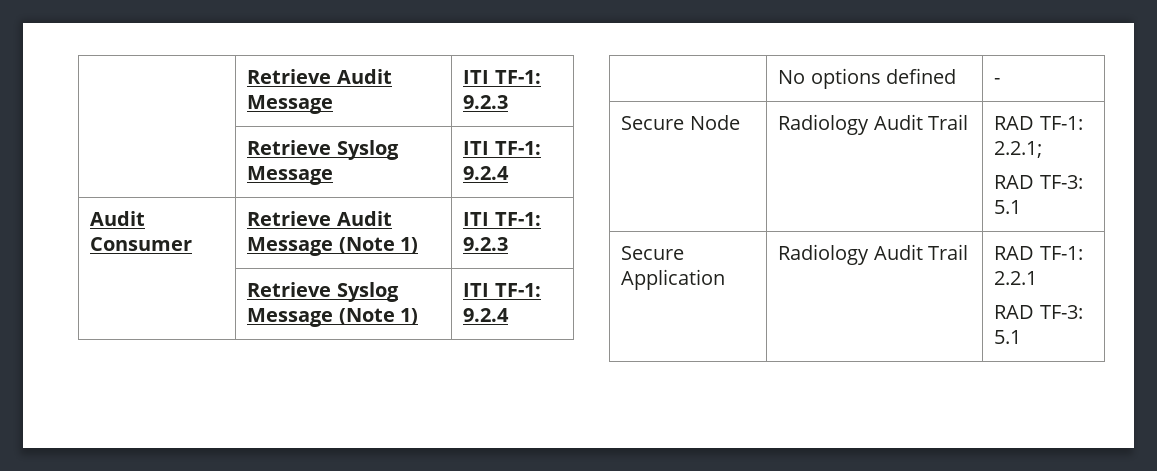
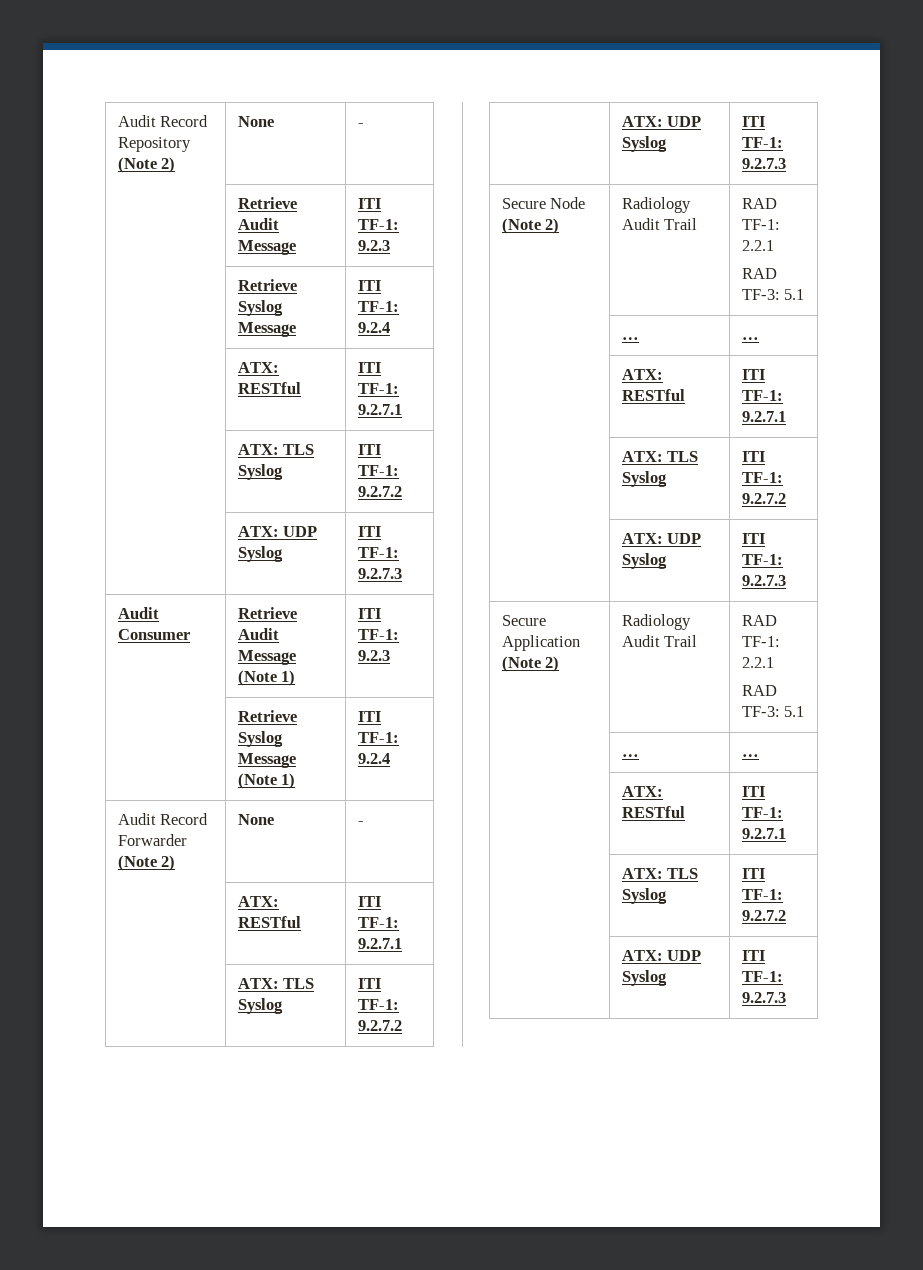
+ Audit Record Repository (Note 2) | None | -
  | Retrieve Syslog Message | ITI TF-1: 9.2.4
+ | ATX: RESTful | ITI TF-1: 9.2.7.1
+ | ATX: TLS Syslog | ITI TF-1: 9.2.7.2
+ | ATX: UDP Syslog | ITI TF-1: 9.2.7.3
- | No options defined | -
- Secure Node | Radiology Audit Trail | RAD TF-1: 2.2.1;
+ Audit Record Forwarder (Note 2) | None | -
+ | ATX: RESTful | ITI TF-1: 9.2.7.1
+ | ATX: TLS Syslog | ITI TF-1: 9.2.7.2
+ | ATX: UDP Syslog | ITI TF-1: 9.2.7.3
+ Secure Node (Note 2) | Radiology Audit Trail | RAD TF-1: 2.2.1
  RAD TF-3: 5.1
- Secure Application | Radiology Audit Trail | RAD TF-1: 2.2.1
+ | … | …
+ | ATX: RESTful | ITI TF-1: 9.2.7.1
+ | ATX: TLS Syslog | ITI TF-1: 9.2.7.2
+ | ATX: UDP Syslog | ITI TF-1: 9.2.7.3
+ Secure Application (Note 2) | Radiology Audit Trail | RAD TF-1: 2.2.1
  RAD TF-3: 5.1
+ | … | …
+ | ATX: RESTful | ITI TF-1: 9.2.7.1
+ | ATX: TLS Syslog | ITI TF-1: 9.2.7.2
+ | ATX: UDP Syslog | ITI TF-1: 9.2.7.3

